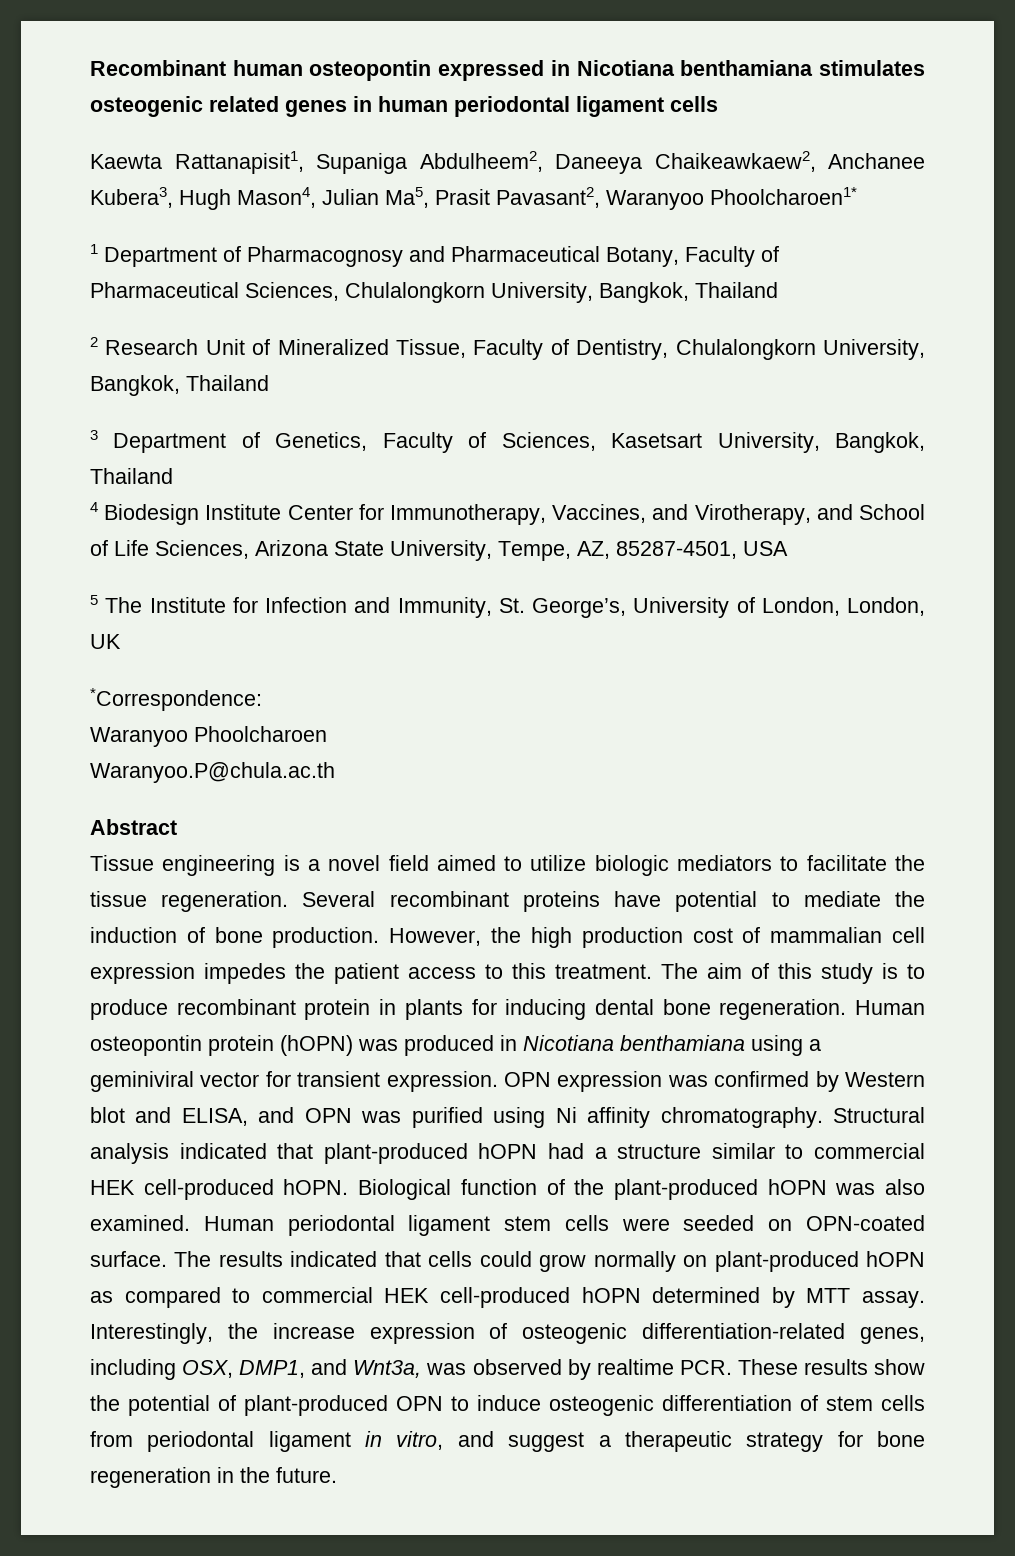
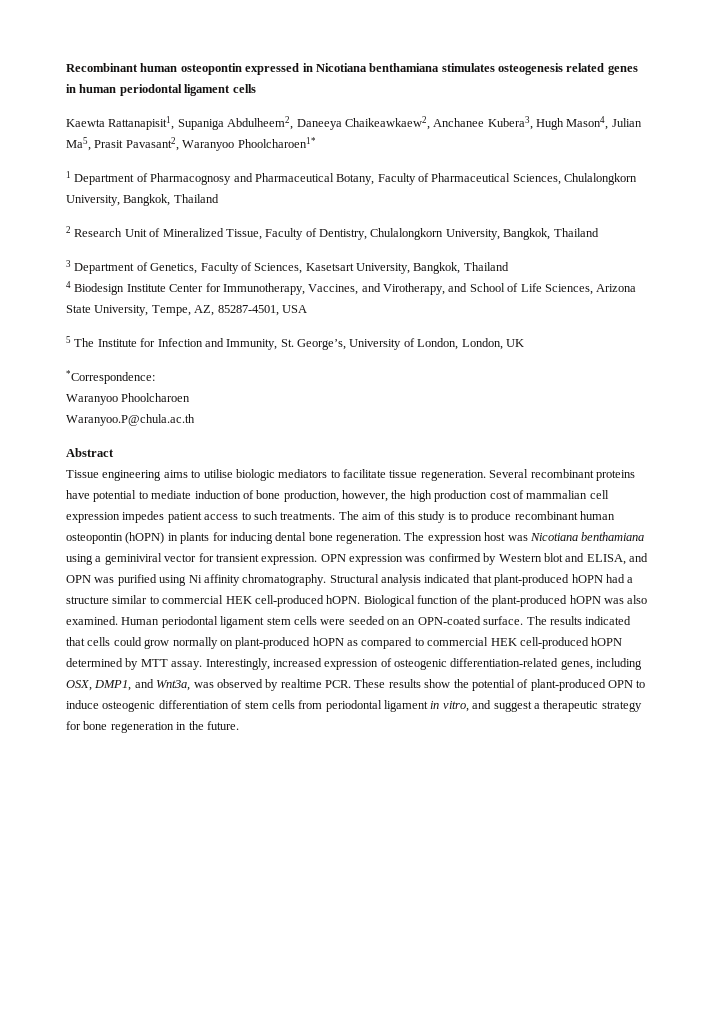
- Recombinant human osteopontin expressed in Nicotiana benthamiana stimulates osteogenic related genes in human periodontal ligament cells
+ Recombinant human osteopontin expressed in Nicotiana benthamiana stimulates osteogenesis related genes in human periodontal ligament cells
- Tissue engineering is a novel field aimed to utilize biologic mediators to facilitate the tissue regeneration.
+ Tissue engineering aims to utilise biologic mediators to facilitate tissue regeneration.
- Several recombinant proteins have potential to mediate the induction of bone production. However, the high production cost of mammalian cell expression impedes the patient access to this treatment.
+ Several recombinant proteins have potential to mediate induction of bone production, however, the high production cost of mammalian cell expression impedes patient access to such treatments.
- The aim of this study is to produce recombinant protein in plants for inducing dental bone regeneration.
+ The aim of this study is to produce recombinant human osteopontin (hOPN) in plants for inducing dental bone regeneration.
- Human osteopontin protein (hOPN) was produced in Nicotiana benthamiana using a geminiviral vector for transient expression.
+ The expression host was Nicotiana benthamiana using a geminiviral vector for transient expression.
- Human periodontal ligament stem cells were seeded on OPN-coated surface.
+ Human periodontal ligament stem cells were seeded on an OPN-coated surface.
- Interestingly, the increase expression of osteogenic differentiation-related genes, including OSX, DMP1, and Wnt3a, was observed by realtime PCR. These results show the potential of plant-produced OPN to induce osteogenic differentiation of stem cells from periodontal ligament in vitro, and suggest a therapeutic strategy for bone regeneration in the future.
+ Interestingly, increased expression of osteogenic differentiation-related genes, including OSX, DMP1, and Wnt3a, was observed by realtime PCR. These results show the potential of plant-produced OPN to induce osteogenic differentiation of stem cells from periodontal ligament in vitro, and suggest a therapeutic strategy for bone regeneration in the future.

